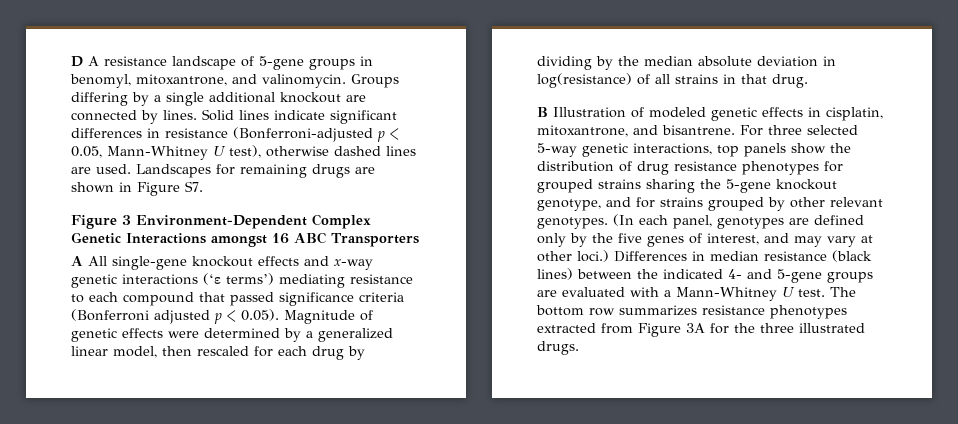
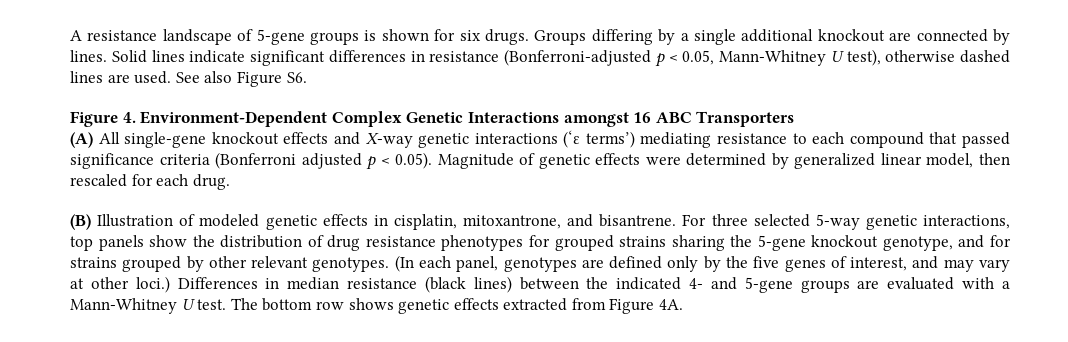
- D A resistance landscape of 5-gene groups in benomyl, mitoxantrone, and valinomycin.
+ A resistance landscape of 5-gene groups is shown for six drugs.
- Landscapes for remaining drugs are shown in Figure S7.
- Figure 3 Environment-Dependent Complex Genetic Interactions amongst 16 ABC Transporters
+ See also Figure S6.
+ Figure 4. Environment-Dependent Complex Genetic Interactions amongst 16 ABC Transporters
- A All single-gene knockout effects and x-way genetic interactions (‘ε terms’) mediating resistance to each compound that passed significance criteria (Bonferroni adjusted p < 0.05). Magnitude of genetic effects were determined by a generalized linear model, then rescaled for each drug by dividing by the median absolute deviation in log(resistance) of all strains in that drug.
+ (A) All single-gene knockout effects and X-way genetic interactions (‘ε terms’) mediating resistance to each compound that passed significance criteria (Bonferroni adjusted p < 0.05). Magnitude of genetic effects were determined by generalized linear model, then rescaled for each drug.
- B Illustration of modeled genetic effects in cisplatin, mitoxantrone, and bisantrene.
+ (B) Illustration of modeled genetic effects in cisplatin, mitoxantrone, and bisantrene.
- The bottom row summarizes resistance phenotypes extracted from Figure 3A for the three illustrated drugs.
+ The bottom row shows genetic effects extracted from Figure 4A.

